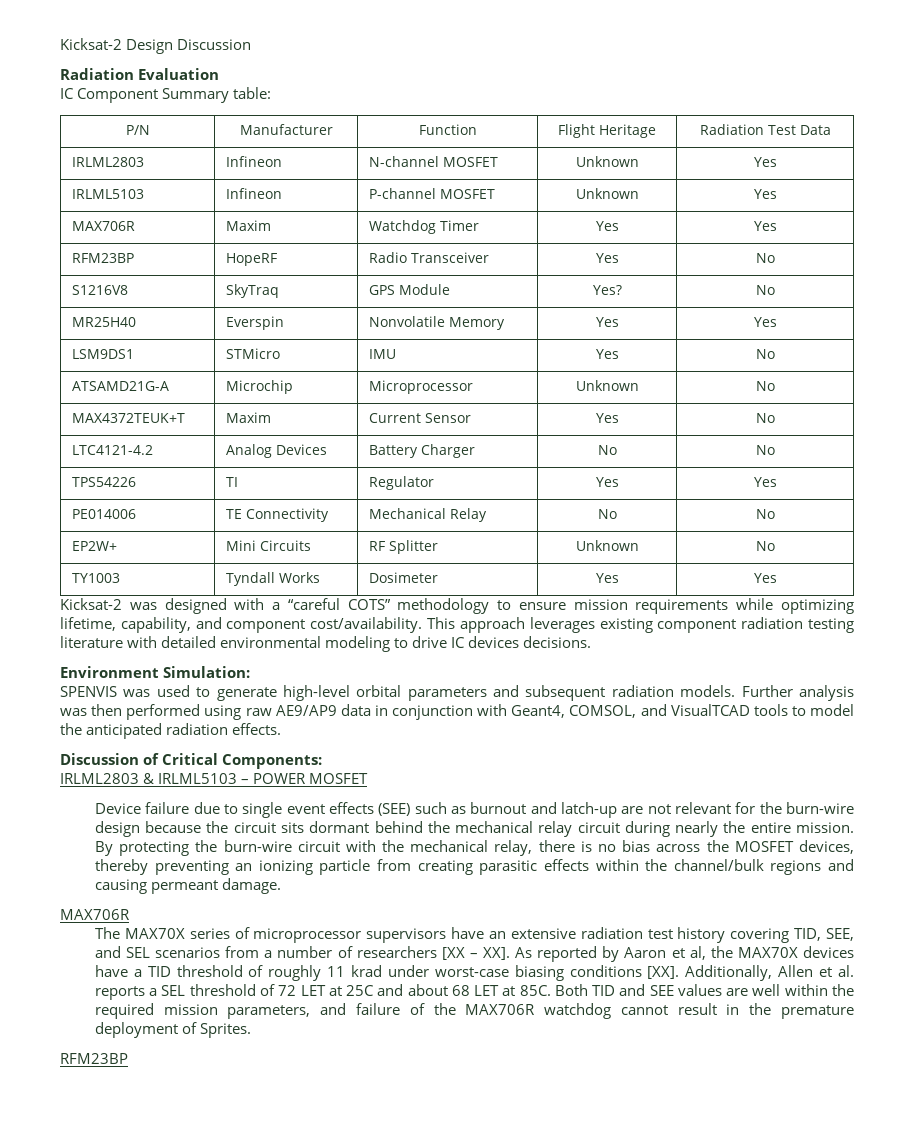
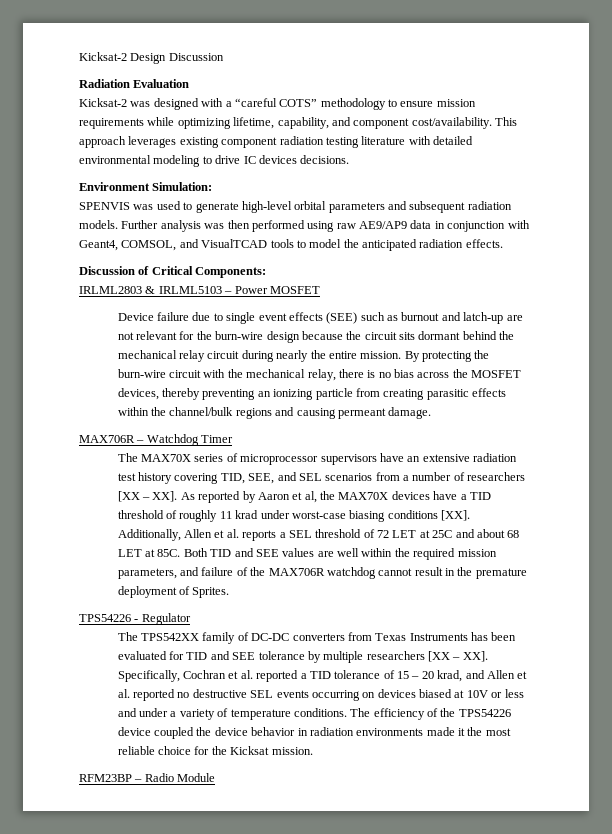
- IC Component Summary table:
- P/N | Manufacturer | Function | Flight Heritage | Radiation Test Data
- IRLML2803 | Infineon | N-channel MOSFET | Unknown | Yes
- IRLML5103 | Infineon | P-channel MOSFET | Unknown | Yes
- MAX706R | Maxim | Watchdog Timer | Yes | Yes
- RFM23BP | HopeRF | Radio Transceiver | Yes | No
- S1216V8 | SkyTraq | GPS Module | Yes? | No
- MR25H40 | Everspin | Nonvolatile Memory | Yes | Yes
- LSM9DS1 | STMicro | IMU | Yes | No
- ATSAMD21G-A | Microchip | Microprocessor | Unknown | No
- MAX4372TEUK+T | Maxim | Current Sensor | Yes | No
- LTC4121-4.2 | Analog Devices | Battery Charger | No | No
- TPS54226 | TI | Regulator | Yes | Yes
- PE014006 | TE Connectivity | Mechanical Relay | No | No
- EP2W+ | Mini Circuits | RF Splitter | Unknown | No
- TY1003 | Tyndall Works | Dosimeter | Yes | Yes
- IRLML2803 & IRLML5103 – POWER MOSFET
+ IRLML2803 & IRLML5103 – Power MOSFET
  By protecting the burn-wire circuit with the mechanical relay, there is no bias across the MOSFET devices, thereby preventing an ionizing particle from creating parasitic effects within the channel/bulk regions and causing permeant damage.
- MAX706R
+ MAX706R – Watchdog Timer
  Both TID and SEE values are well within the required mission parameters, and failure of the MAX706R watchdog cannot result in the premature deployment of Sprites.
- RFM23BP
+ TPS54226 - Regulator
+ The TPS542XX family of DC-DC converters from Texas Instruments has been evaluated for TID and SEE tolerance by multiple researchers [XX – XX]. Specifically, Cochran et al. reported a TID tolerance of 15 – 20 krad, and Allen et al. reported no destructive SEL events occurring on devices biased at 10V or less and under a variety of temperature conditions. The efficiency of the TPS54226 device coupled the device behavior in radiation environments made it the most reliable choice for the Kicksat mission.
+ RFM23BP – Radio Module

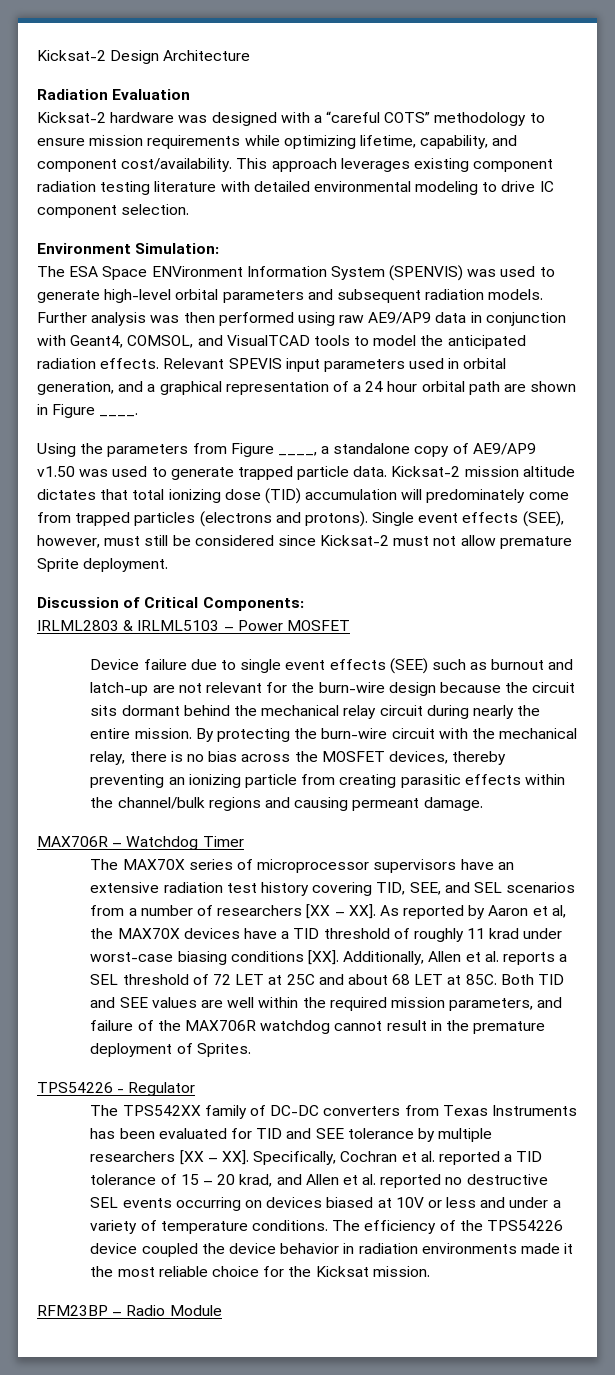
- Kicksat-2 Design Discussion
+ Kicksat-2 Design Architecture
- Kicksat-2 was designed with a “careful COTS” methodology to ensure mission requirements while optimizing lifetime, capability, and component cost/availability.
+ Kicksat-2 hardware was designed with a “careful COTS” methodology to ensure mission requirements while optimizing lifetime, capability, and component cost/availability.
- This approach leverages existing component radiation testing literature with detailed environmental modeling to drive IC devices decisions.
+ This approach leverages existing component radiation testing literature with detailed environmental modeling to drive IC component selection.
- SPENVIS was used to generate high-level orbital parameters and subsequent radiation models.
+ The ESA Space ENVironment Information System (SPENVIS) was used to generate high-level orbital parameters and subsequent radiation models.
+ Relevant SPEVIS input parameters used in orbital generation, and a graphical representation of a 24 hour orbital path are shown in Figure ____.
+ Using the parameters from Figure ____, a standalone copy of AE9/AP9 v1.50 was used to generate trapped particle data. Kicksat-2 mission altitude dictates that total ionizing dose (TID) accumulation will predominately come from trapped particles (electrons and protons). Single event effects (SEE), however, must still be considered since Kicksat-2 must not allow premature Sprite deployment.

